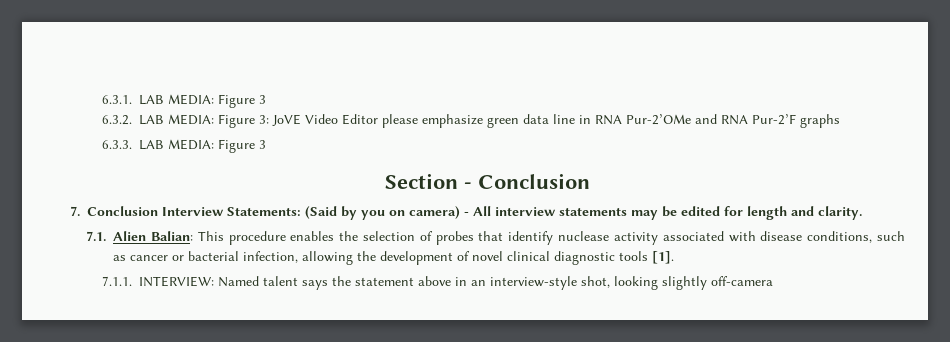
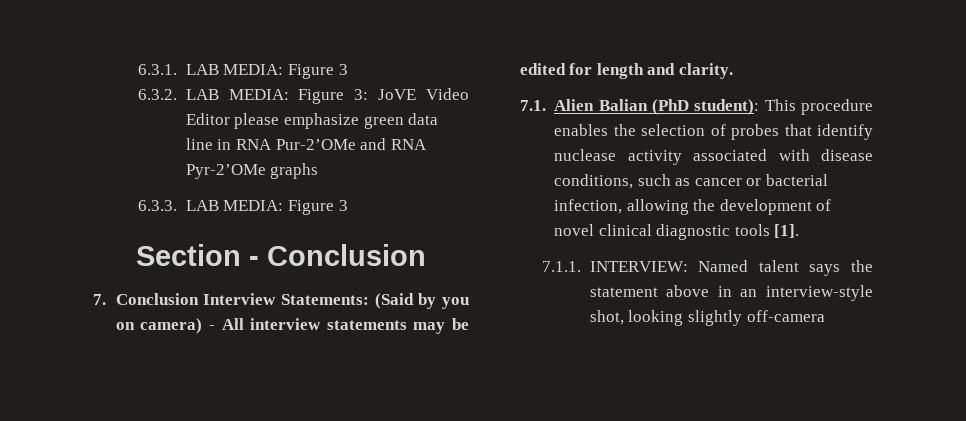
- 6.3.2. LAB MEDIA: Figure 3: JoVE Video Editor please emphasize green data line in RNA Pur-2’OMe and RNA Pur-2’F graphs
+ 6.3.2. LAB MEDIA: Figure 3: JoVE Video Editor please emphasize green data line in RNA Pur-2’OMe and RNA Pyr-2’OMe graphs
- 7.1. Alien Balian: This procedure enables the selection of probes that identify nuclease activity associated with disease conditions, such as cancer or bacterial infection, allowing the development of novel clinical diagnostic tools [1].
+ 7.1. Alien Balian (PhD student): This procedure enables the selection of probes that identify nuclease activity associated with disease conditions, such as cancer or bacterial infection, allowing the development of novel clinical diagnostic tools [1].

